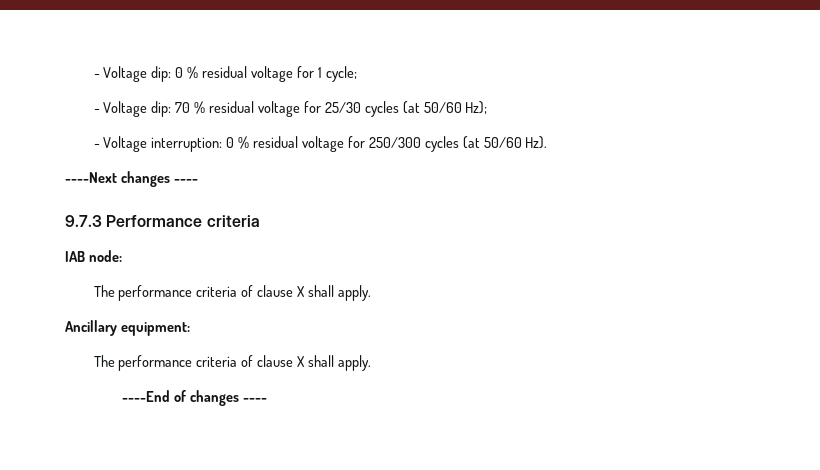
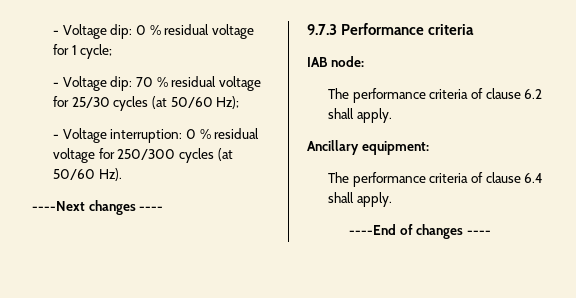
  IAB node:
- The performance criteria of clause X shall apply.
+ The performance criteria of clause 6.2 shall apply.
  Ancillary equipment:
- The performance criteria of clause X shall apply.
+ The performance criteria of clause 6.4 shall apply.

